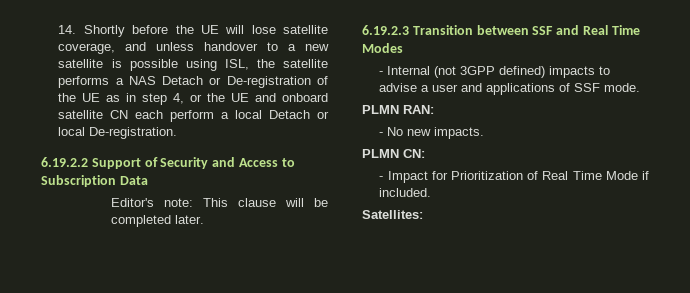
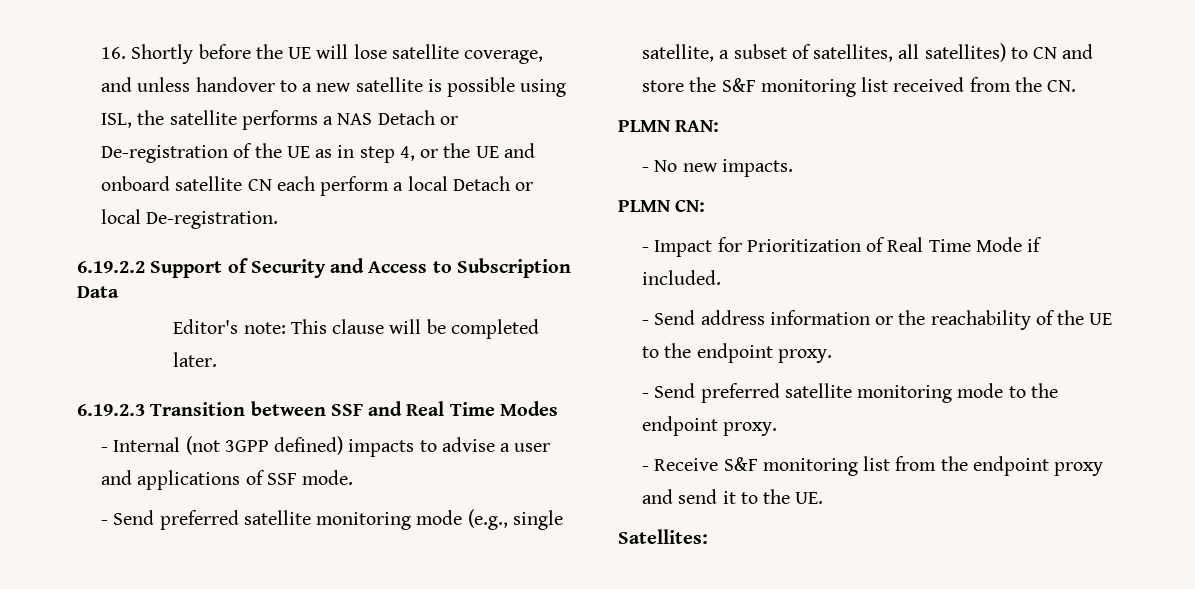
- 14. Shortly before the UE will lose satellite coverage, and unless handover to a new satellite is possible using ISL, the satellite performs a NAS Detach or De-registration of the UE as in step 4, or the UE and onboard satellite CN each perform a local Detach or local De-registration.
+ 16. Shortly before the UE will lose satellite coverage, and unless handover to a new satellite is possible using ISL, the satellite performs a NAS Detach or De-registration of the UE as in step 4, or the UE and onboard satellite CN each perform a local Detach or local De-registration.
+ - Send preferred satellite monitoring mode (e.g., single satellite, a subset of satellites, all satellites) to CN and store the S&F monitoring list received from the CN.
+ - Send address information or the reachability of the UE to the endpoint proxy.
+ - Send preferred satellite monitoring mode to the endpoint proxy.
+ - Receive S&F monitoring list from the endpoint proxy and send it to the UE.

